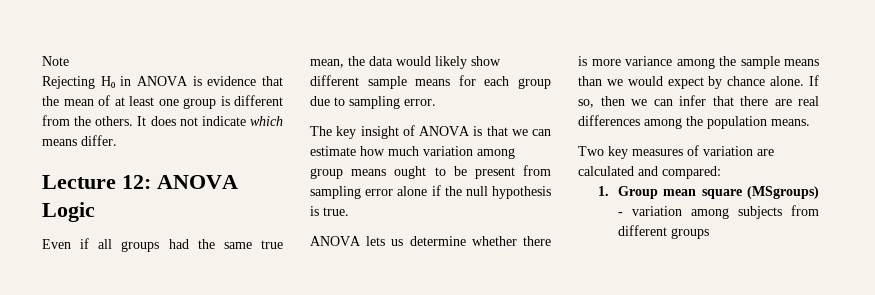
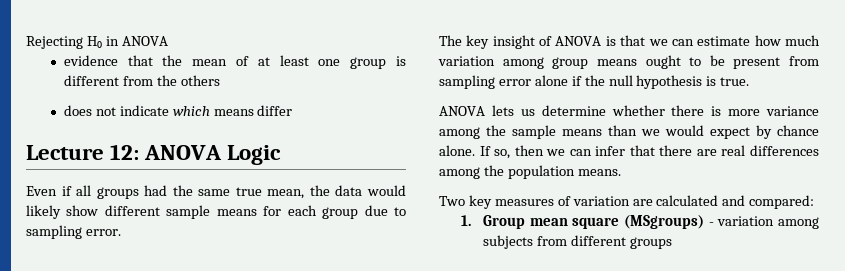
- Note
- Rejecting H₀ in ANOVA is evidence that the mean of at least one group is different from the others. It does not indicate which means differ.
+ Rejecting H₀ in ANOVA
+ evidence that the mean of at least one group is different from the others
+ does not indicate which means differ

